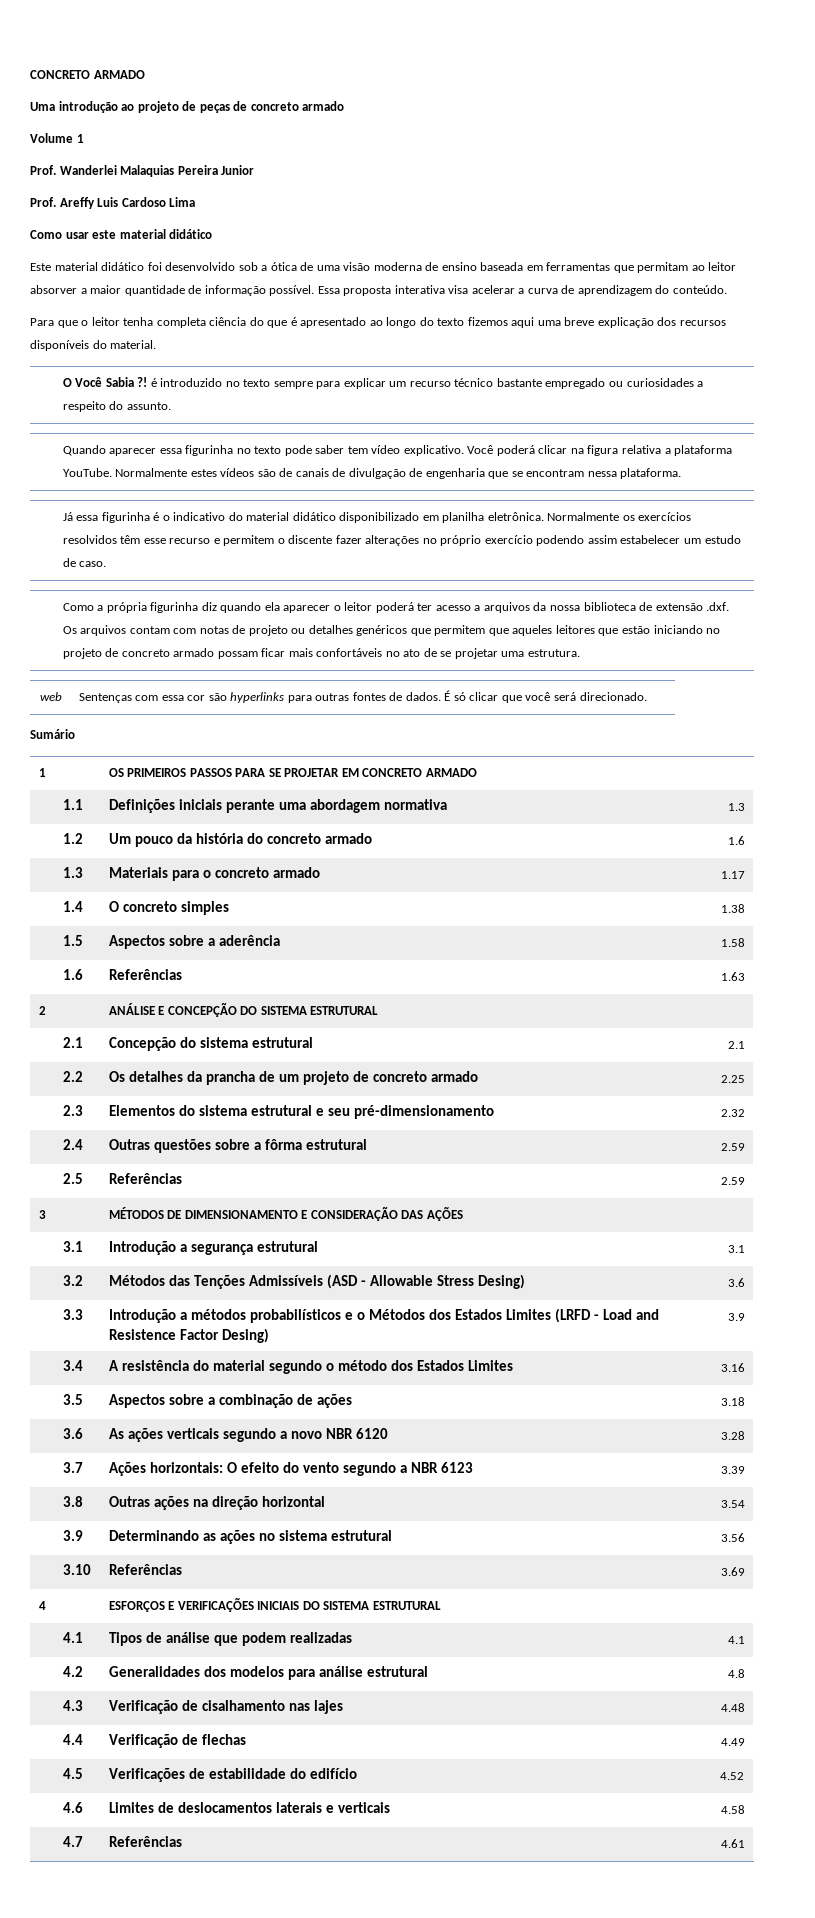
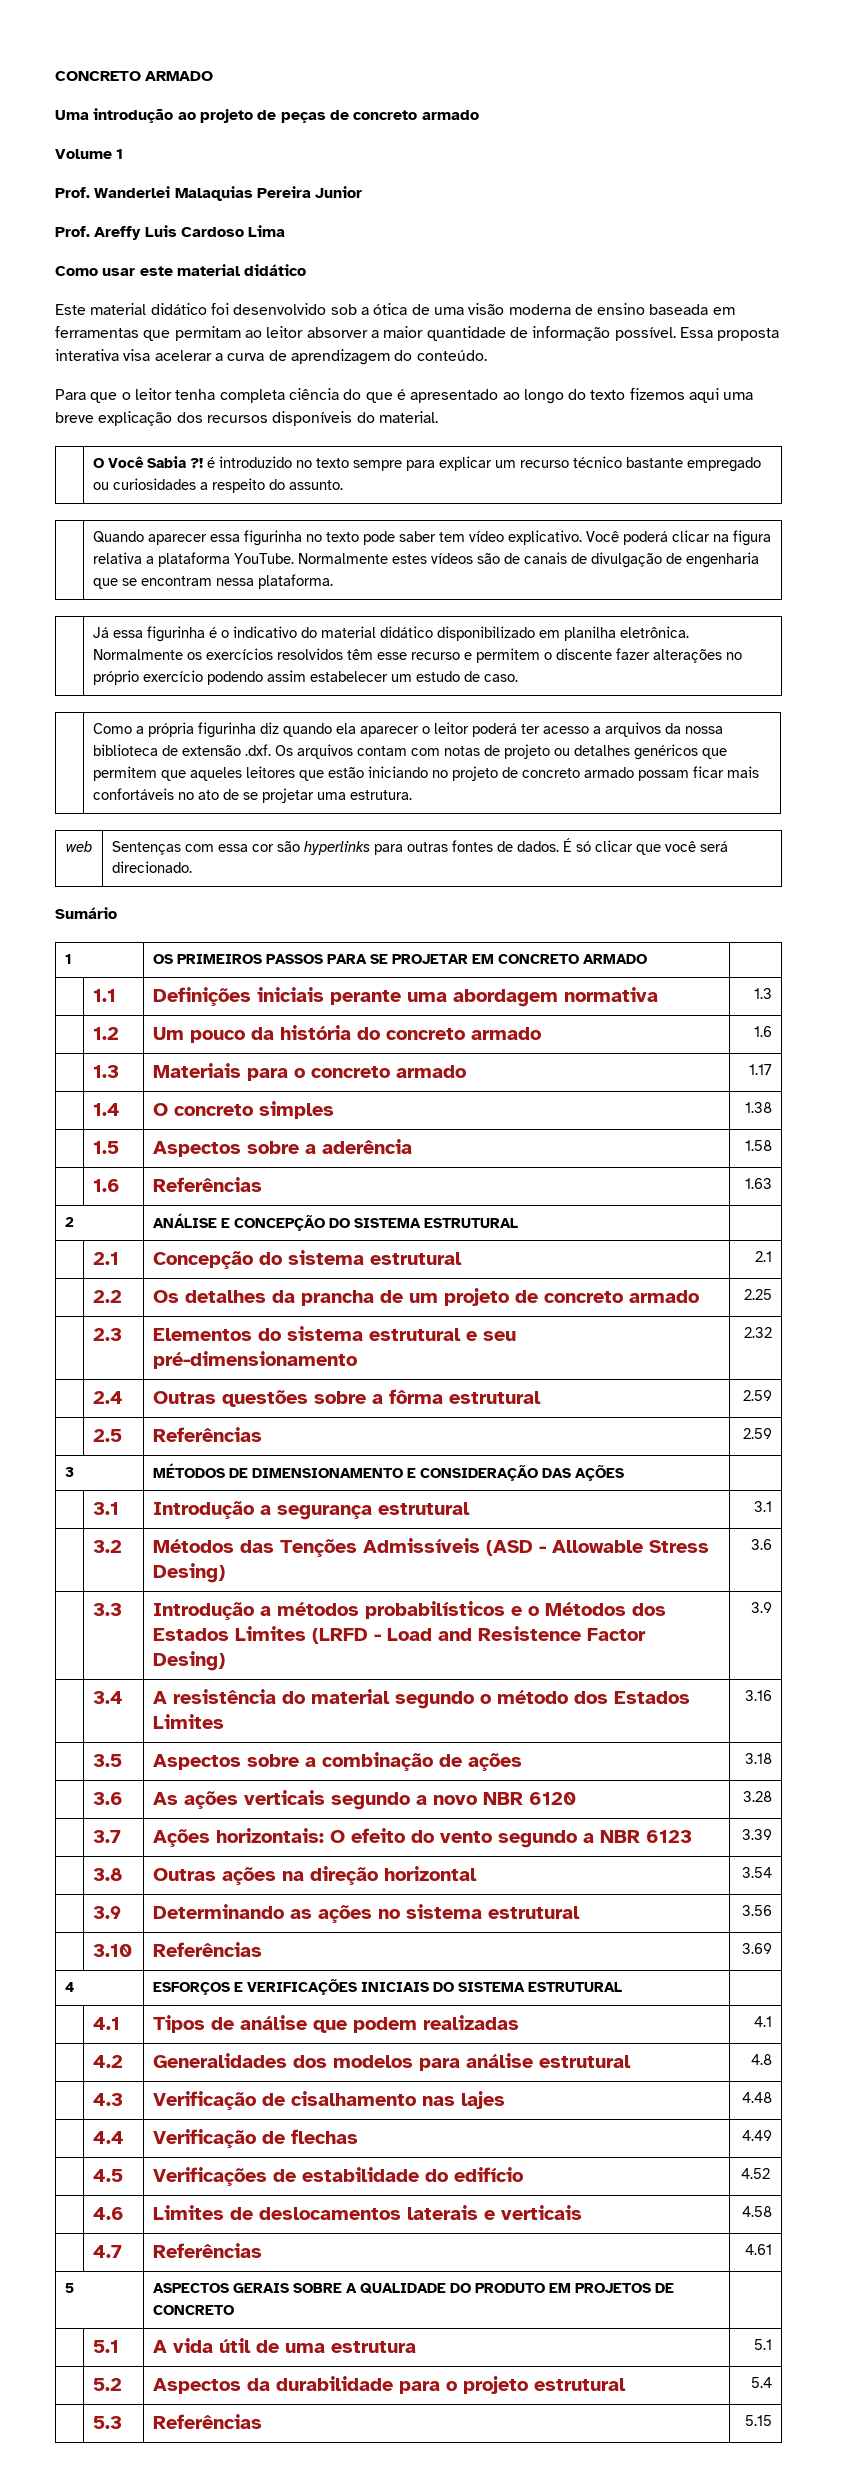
+ 5 | ASPECTOS GERAIS SOBRE A QUALIDADE DO PRODUTO EM PROJETOS DE CONCRETO |
+ | 5.1 | A vida útil de uma estrutura | 5.1
+ | 5.2 | Aspectos da durabilidade para o projeto estrutural | 5.4
+ | 5.3 | Referências | 5.15

